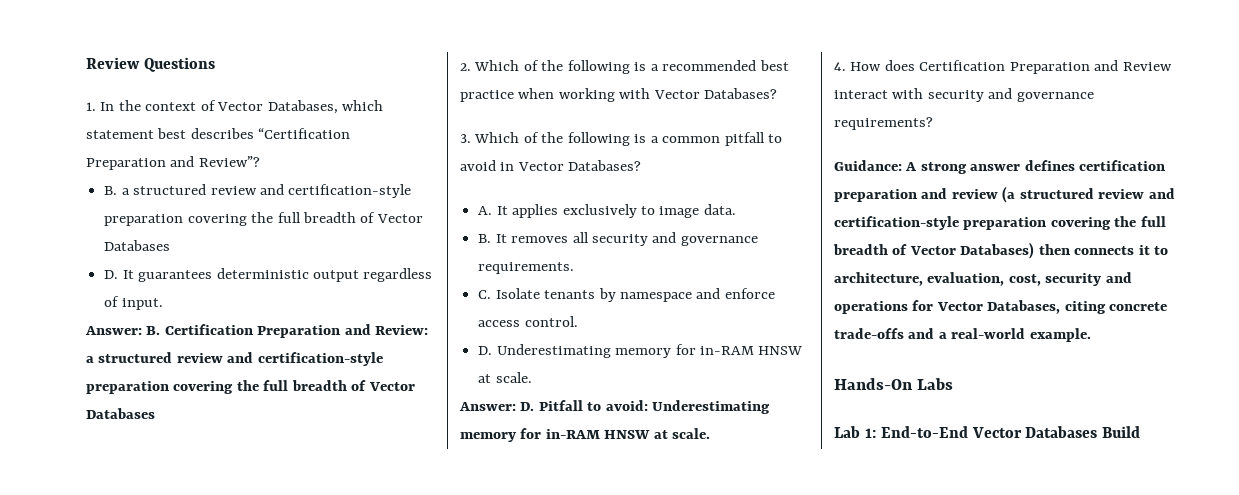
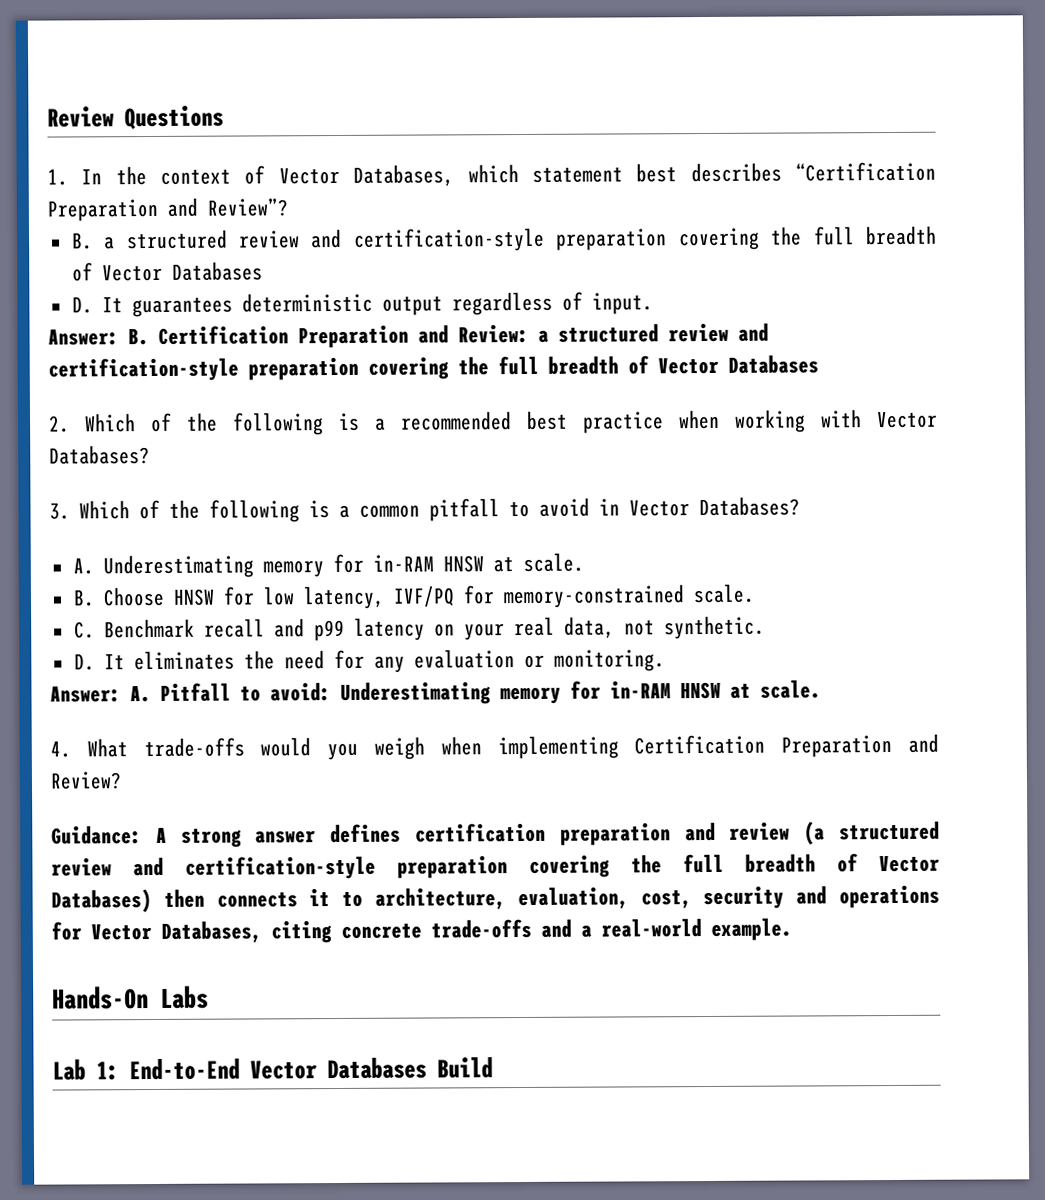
- A. It applies exclusively to image data.
- B. It removes all security and governance requirements.
- C. Isolate tenants by namespace and enforce access control.
- D. Underestimating memory for in-RAM HNSW at scale.
- Answer: D. Pitfall to avoid: Underestimating memory for in-RAM HNSW at scale.
+ A. Underestimating memory for in-RAM HNSW at scale.
+ B. Choose HNSW for low latency, IVF/PQ for memory-constrained scale.
+ C. Benchmark recall and p99 latency on your real data, not synthetic.
+ D. It eliminates the need for any evaluation or monitoring.
+ Answer: A. Pitfall to avoid: Underestimating memory for in-RAM HNSW at scale.
- 4. How does Certification Preparation and Review interact with security and governance requirements?
+ 4. What trade-offs would you weigh when implementing Certification Preparation and Review?

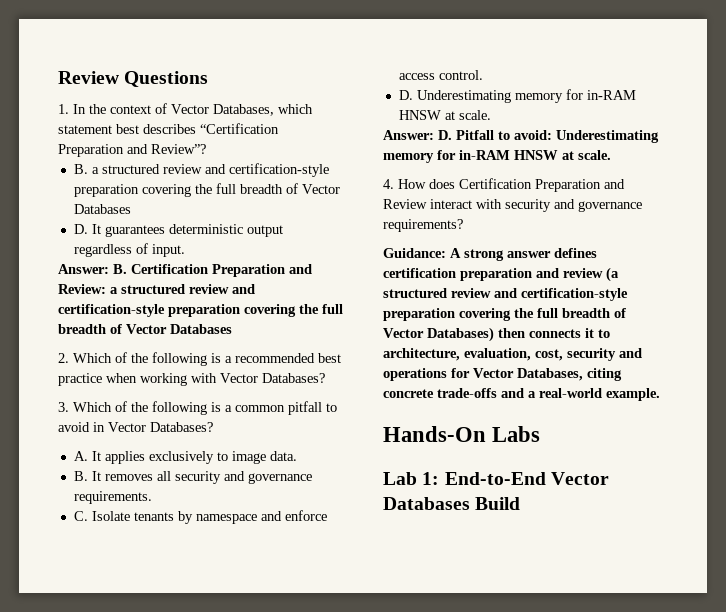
- A. Underestimating memory for in-RAM HNSW at scale.
- B. Choose HNSW for low latency, IVF/PQ for memory-constrained scale.
- C. Benchmark recall and p99 latency on your real data, not synthetic.
- D. It eliminates the need for any evaluation or monitoring.
- Answer: A. Pitfall to avoid: Underestimating memory for in-RAM HNSW at scale.
+ A. It applies exclusively to image data.
+ B. It removes all security and governance requirements.
+ C. Isolate tenants by namespace and enforce access control.
+ D. Underestimating memory for in-RAM HNSW at scale.
+ Answer: D. Pitfall to avoid: Underestimating memory for in-RAM HNSW at scale.
- 4. What trade-offs would you weigh when implementing Certification Preparation and Review?
+ 4. How does Certification Preparation and Review interact with security and governance requirements?

